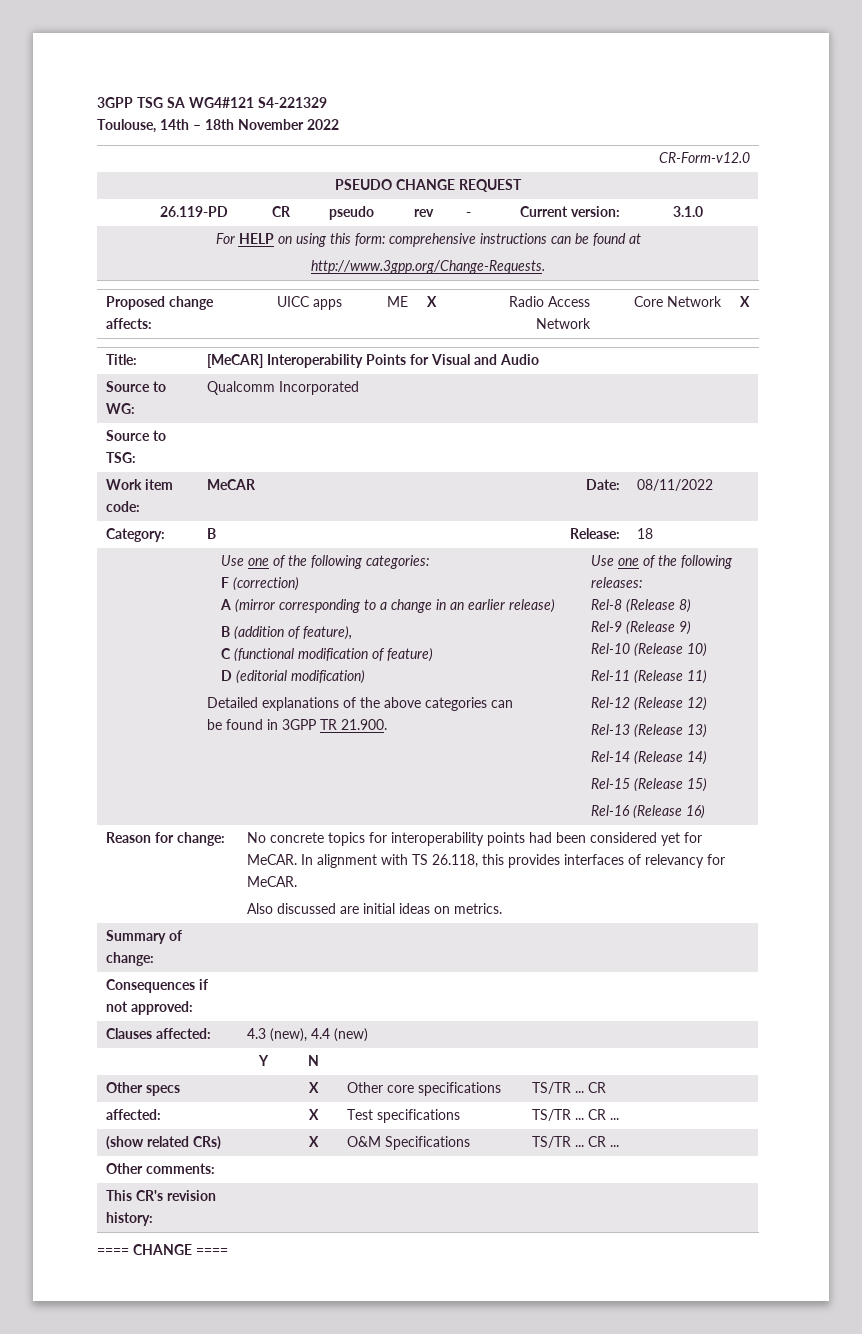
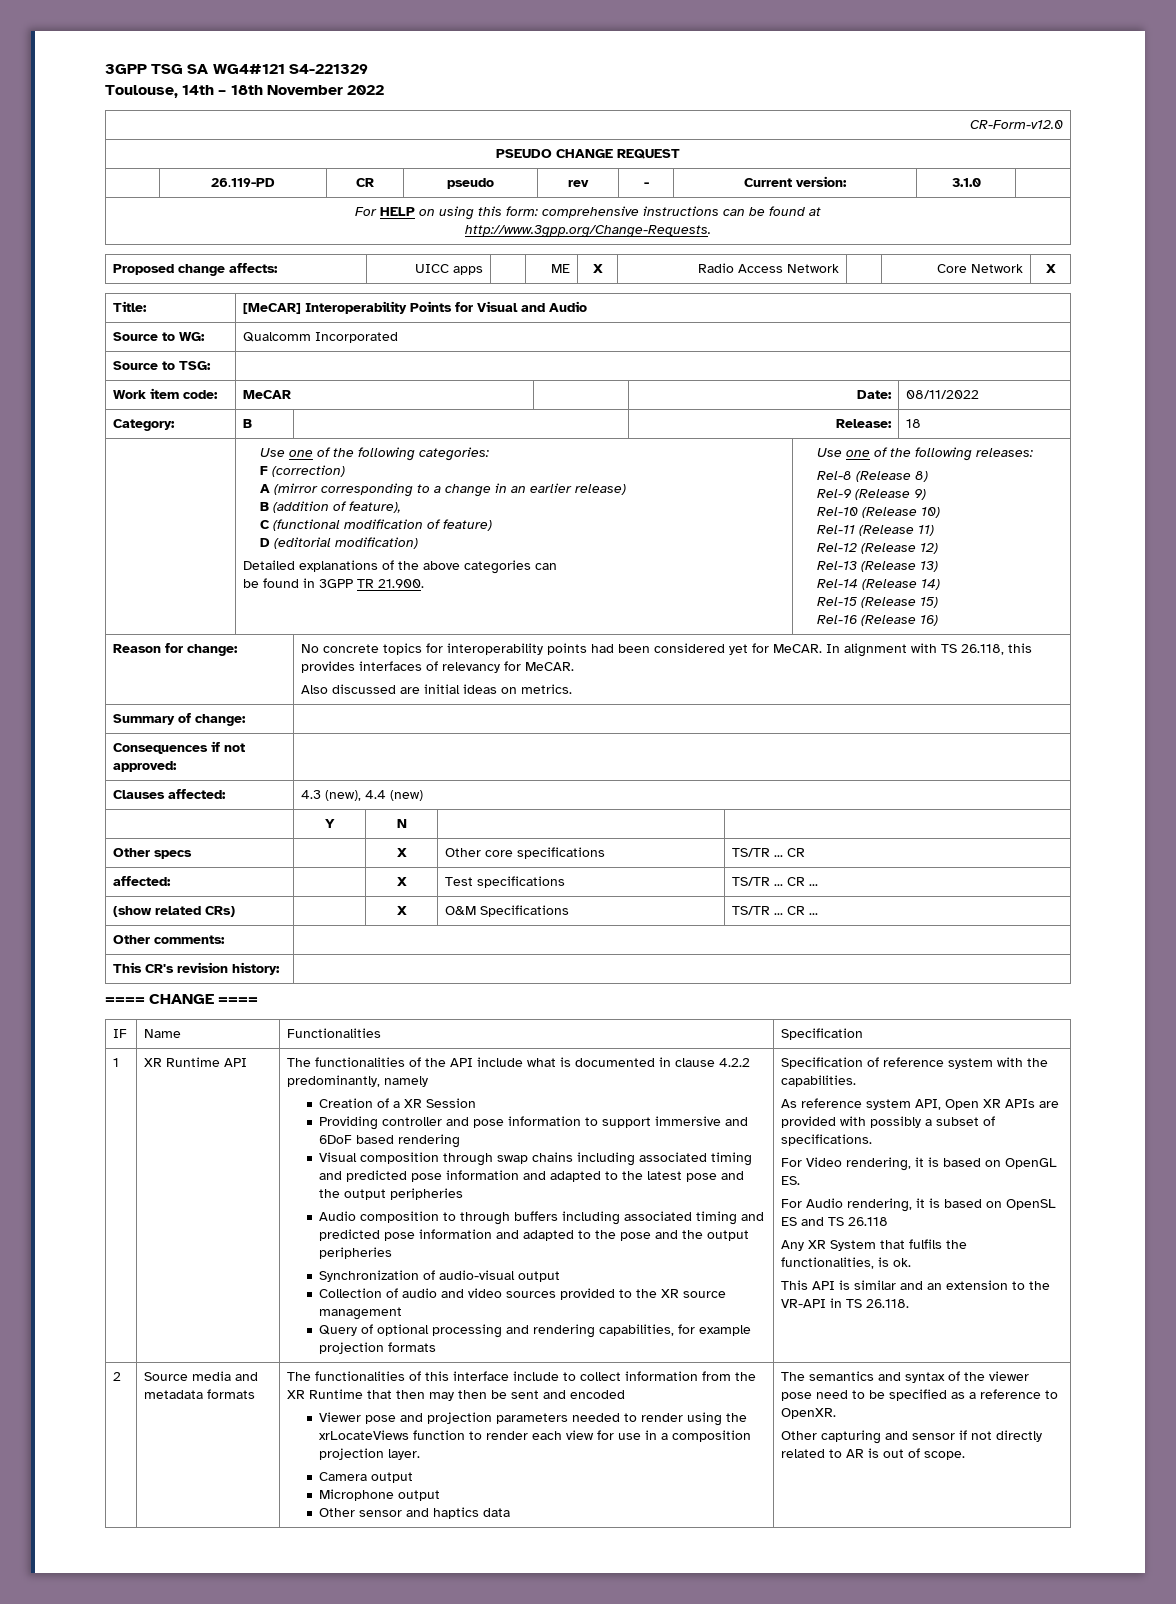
+ IF | Name | Functionalities | Specification
+ 1 | XR Runtime API | The functionalities of the API include what is documented in clause 4.2.2 predominantly, namely
+ Creation of a XR Session
+ Providing controller and pose information to support immersive and 6DoF based rendering
+ Visual composition through swap chains including associated timing and predicted pose information and adapted to the latest pose and the output peripheries
+ Audio composition to through buffers including associated timing and predicted pose information and adapted to the pose and the output peripheries
+ Synchronization of audio-visual output
+ Collection of audio and video sources provided to the XR source management
+ Query of optional processing and rendering capabilities, for example projection formats | Specification of reference system with the capabilities.
+ As reference system API, Open XR APIs are provided with possibly a subset of specifications.
+ For Video rendering, it is based on OpenGL ES.
+ For Audio rendering, it is based on OpenSL ES and TS 26.118
+ Any XR System that fulfils the functionalities, is ok.
+ This API is similar and an extension to the VR-API in TS 26.118.
+ 2 | Source media and metadata formats | The functionalities of this interface include to collect information from the XR Runtime that then may then be sent and encoded
+ Viewer pose and projection parameters needed to render using the xrLocateViews function to render each view for use in a composition projection layer.
+ Camera output
+ Microphone output
+ Other sensor and haptics data | The semantics and syntax of the viewer pose need to be specified as a reference to OpenXR.
+ Other capturing and sensor if not directly related to AR is out of scope.

